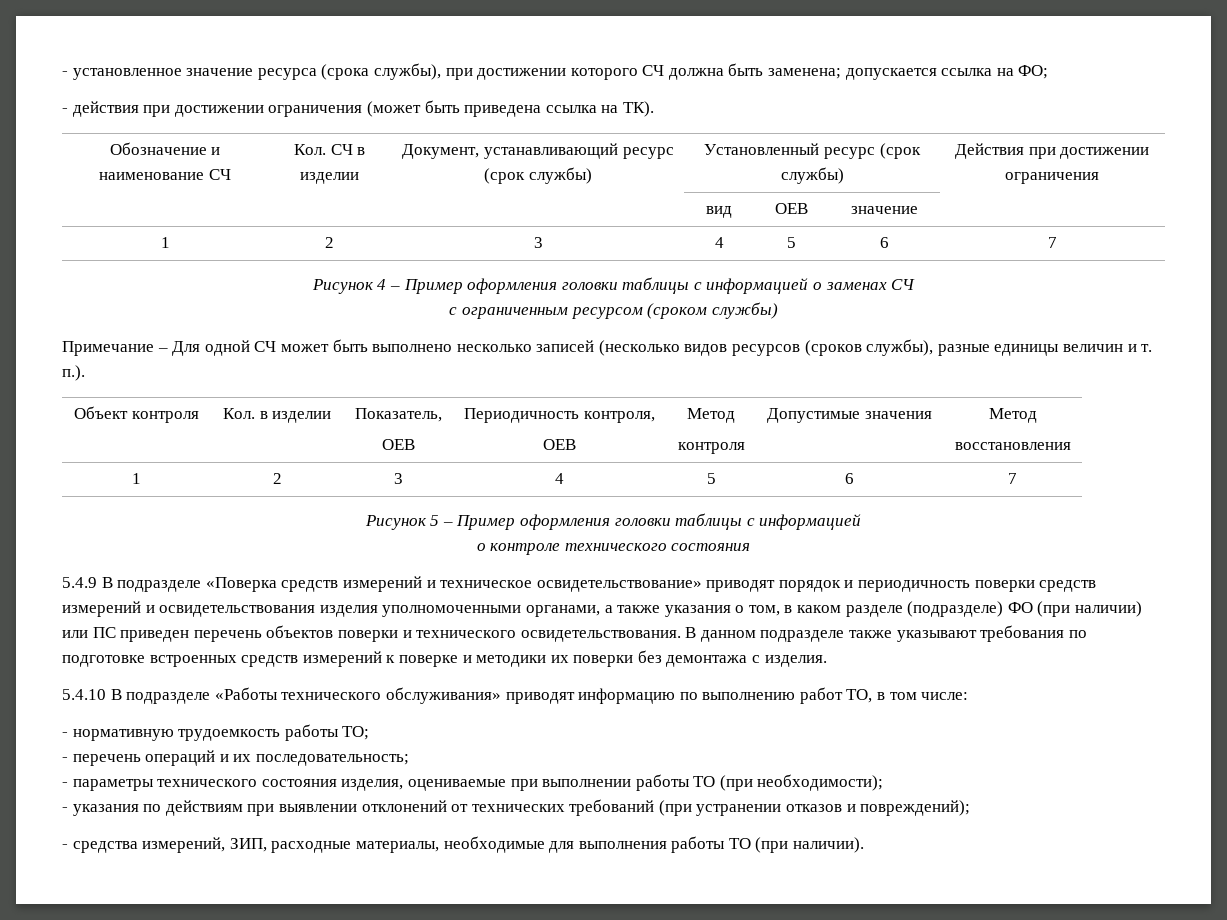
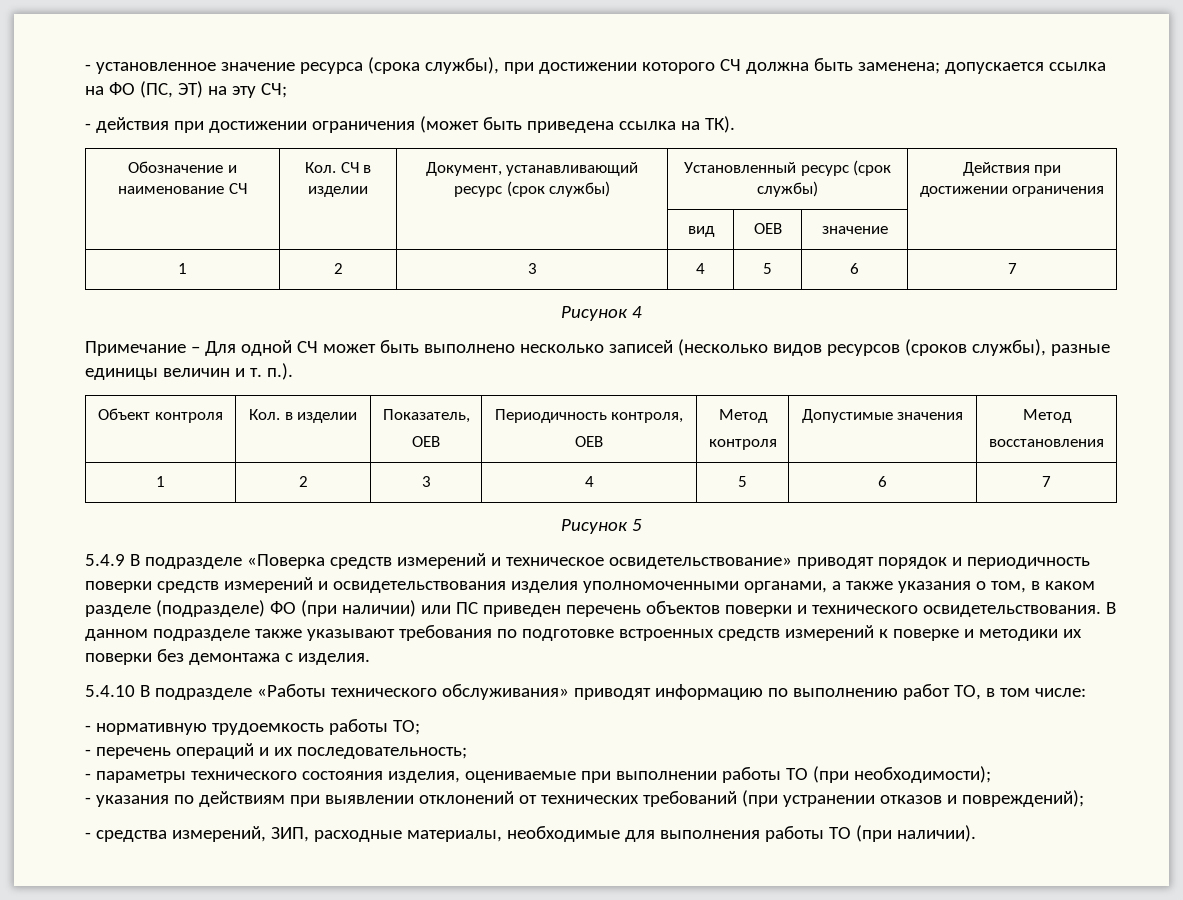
- - установленное значение ресурса (срока службы), при достижении которого СЧ должна быть заменена; допускается ссылка на ФО;
+ - установленное значение ресурса (срока службы), при достижении которого СЧ должна быть заменена; допускается ссылка на ФО (ПС, ЭТ) на эту СЧ;
- Рисунок 4 – Пример оформления головки таблицы с информацией о заменах СЧ
- с ограниченным ресурсом (сроком службы)
+ Рисунок 4
- Рисунок 5 – Пример оформления головки таблицы с информацией
- о контроле технического состояния
+ Рисунок 5

